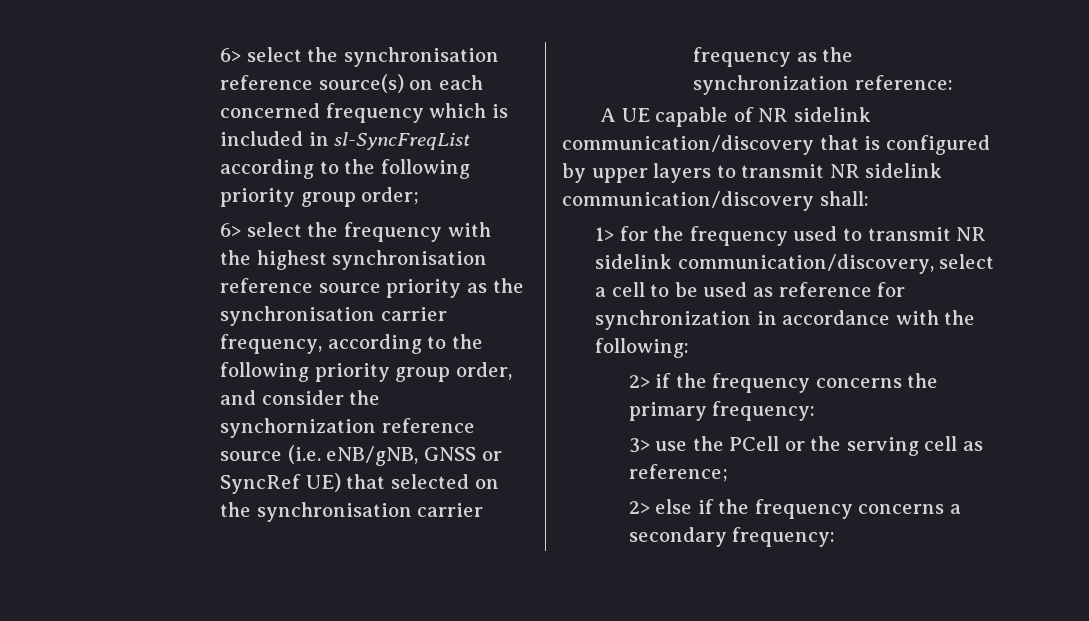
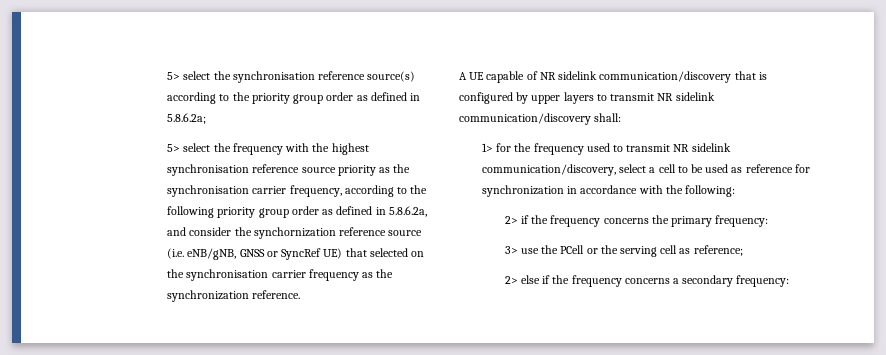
- 6> select the synchronisation reference source(s) on each concerned frequency which is included in sl-SyncFreqList according to the following priority group order;
- 6> select the frequency with the highest synchronisation reference source priority as the synchronisation carrier frequency, according to the following priority group order, and consider the synchornization reference source (i.e. eNB/gNB, GNSS or SyncRef UE) that selected on the synchronisation carrier frequency as the synchronization reference:
+ 5> select the synchronisation reference source(s) according to the priority group order as defined in 5.8.6.2a;
+ 5> select the frequency with the highest synchronisation reference source priority as the synchronisation carrier frequency, according to the following priority group order as defined in 5.8.6.2a, and consider the synchornization reference source (i.e. eNB/gNB, GNSS or SyncRef UE) that selected on the synchronisation carrier frequency as the synchronization reference.

